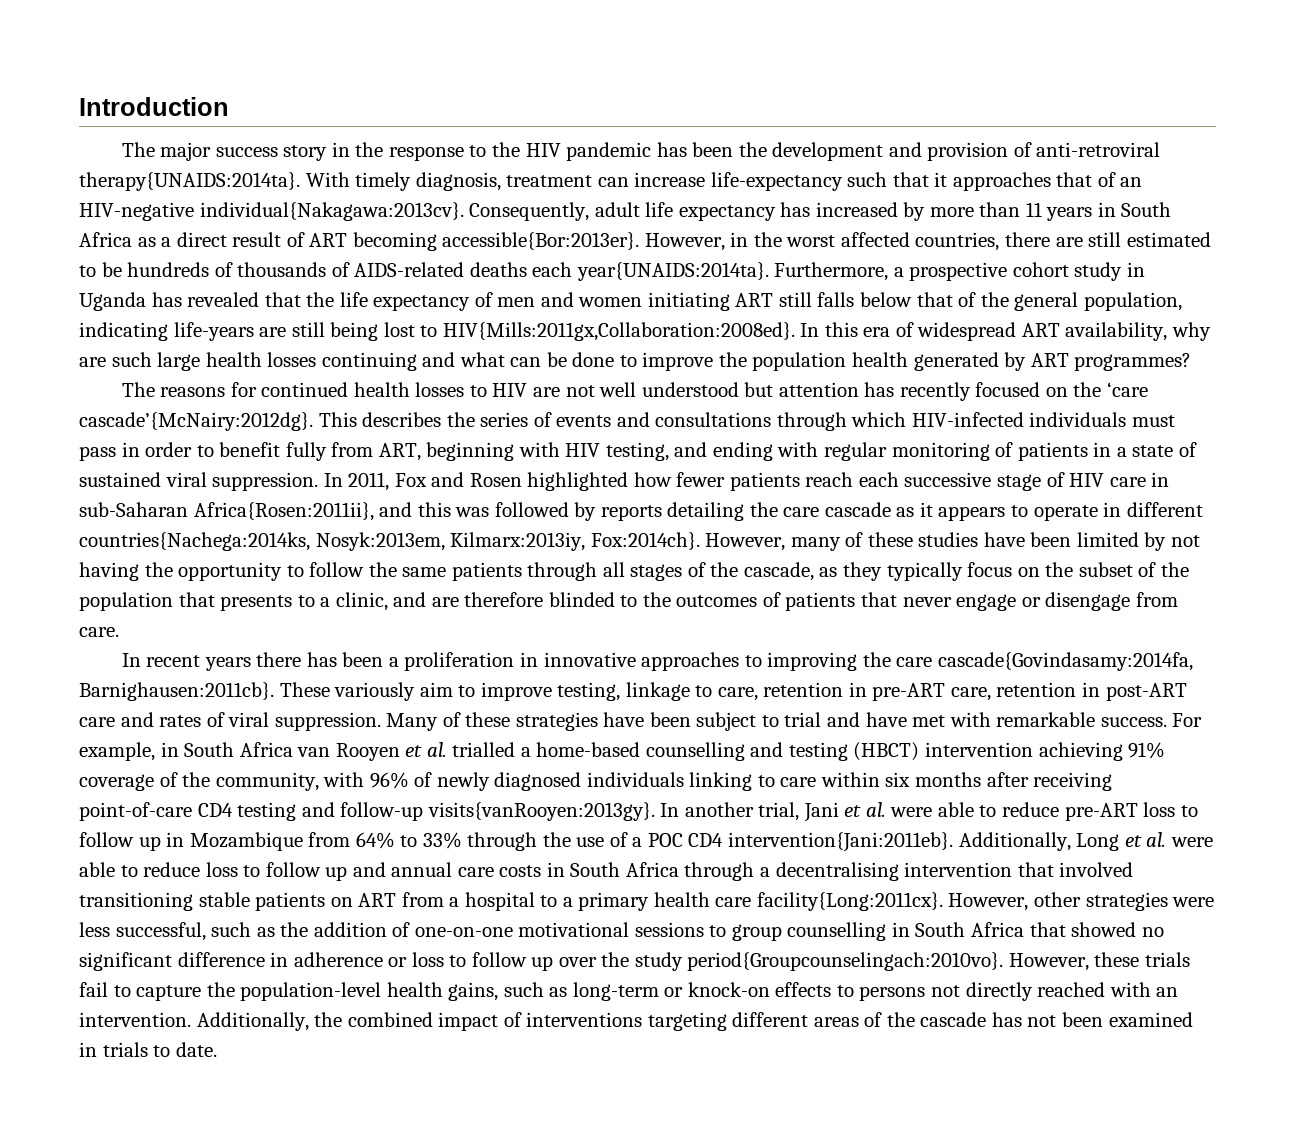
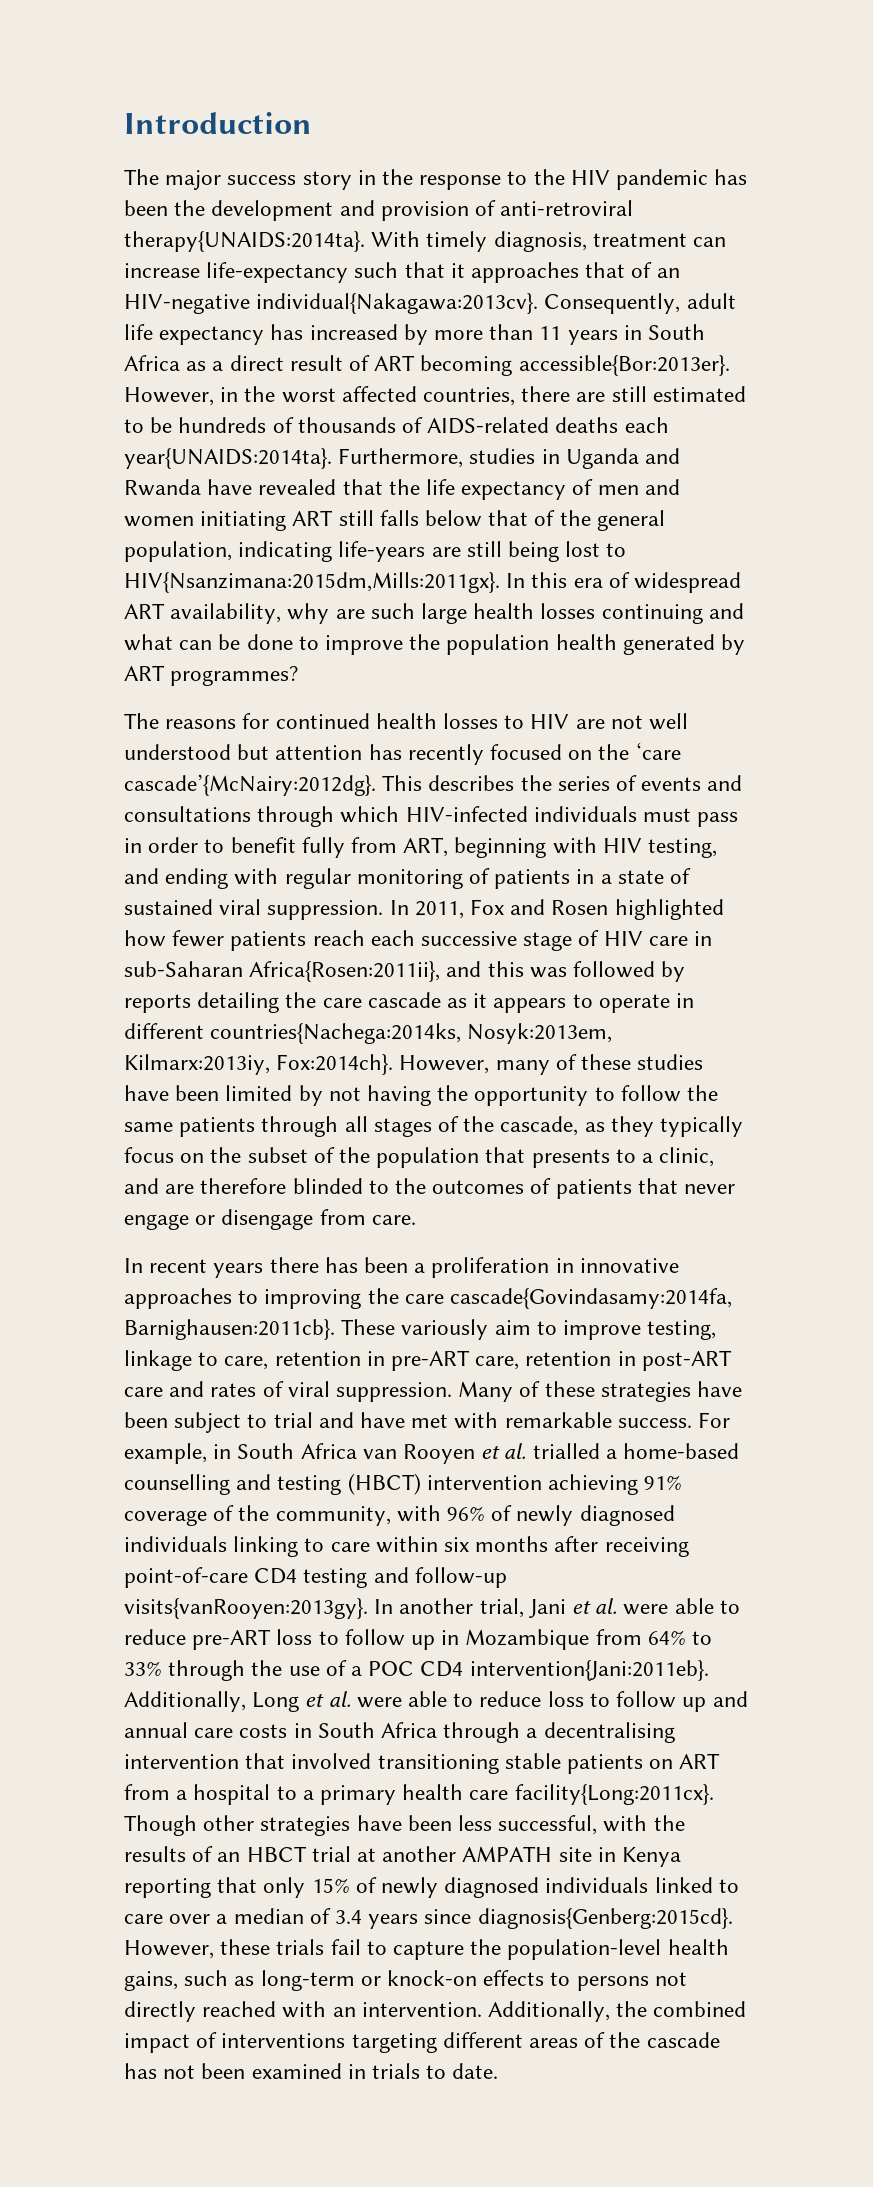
- Furthermore, a prospective cohort study in Uganda has revealed that the life expectancy of men and women initiating ART still falls below that of the general population, indicating life-years are still being lost to HIV{Mills:2011gx,Collaboration:2008ed}.
+ Furthermore, studies in Uganda and Rwanda have revealed that the life expectancy of men and women initiating ART still falls below that of the general population, indicating life-years are still being lost to HIV{Nsanzimana:2015dm,Mills:2011gx}.
- However, other strategies were less successful, such as the addition of one-on-one motivational sessions to group counselling in South Africa that showed no significant difference in adherence or loss to follow up over the study period{Groupcounselingach:2010vo}.
+ Though other strategies have been less successful, with the results of an HBCT trial at another AMPATH site in Kenya reporting that only 15% of newly diagnosed individuals linked to care over a median of 3.4 years since diagnosis{Genberg:2015cd}.

